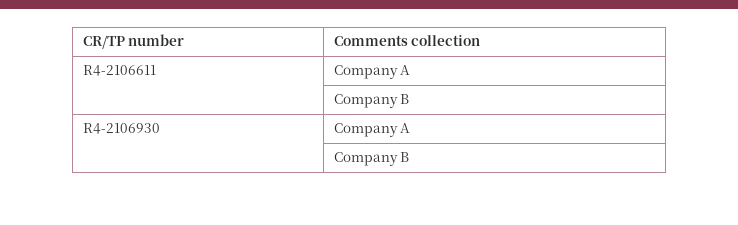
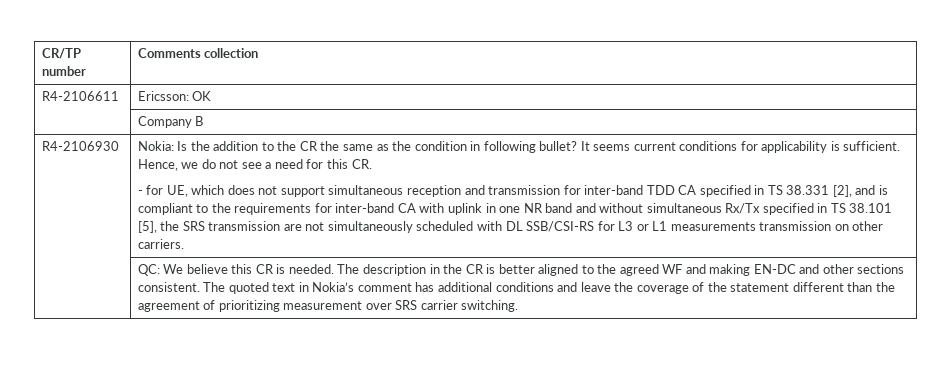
- R4-2106611 | Company A
+ R4-2106611 | Ericsson: OK
- R4-2106930 | Company A
- | Company B
+ R4-2106930 | Nokia: Is the addition to the CR the same as the condition in following bullet? It seems current conditions for applicability is sufficient. Hence, we do not see a need for this CR.
+ - for UE, which does not support simultaneous reception and transmission for inter-band TDD CA specified in TS 38.331 [2], and is compliant to the requirements for inter-band CA with uplink in one NR band and without simultaneous Rx/Tx specified in TS 38.101 [5], the SRS transmission are not simultaneously scheduled with DL SSB/CSI-RS for L3 or L1 measurements transmission on other carriers.
+ | QC: We believe this CR is needed. The description in the CR is better aligned to the agreed WF and making EN-DC and other sections consistent. The quoted text in Nokia’s comment has additional conditions and leave the coverage of the statement different than the agreement of prioritizing measurement over SRS carrier switching.

